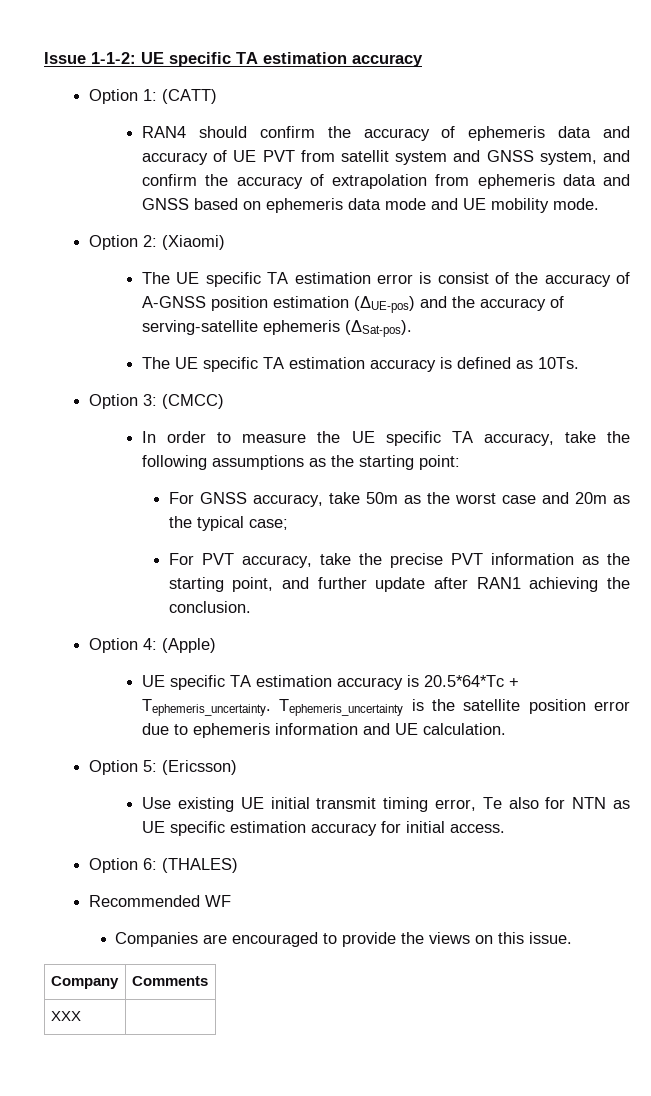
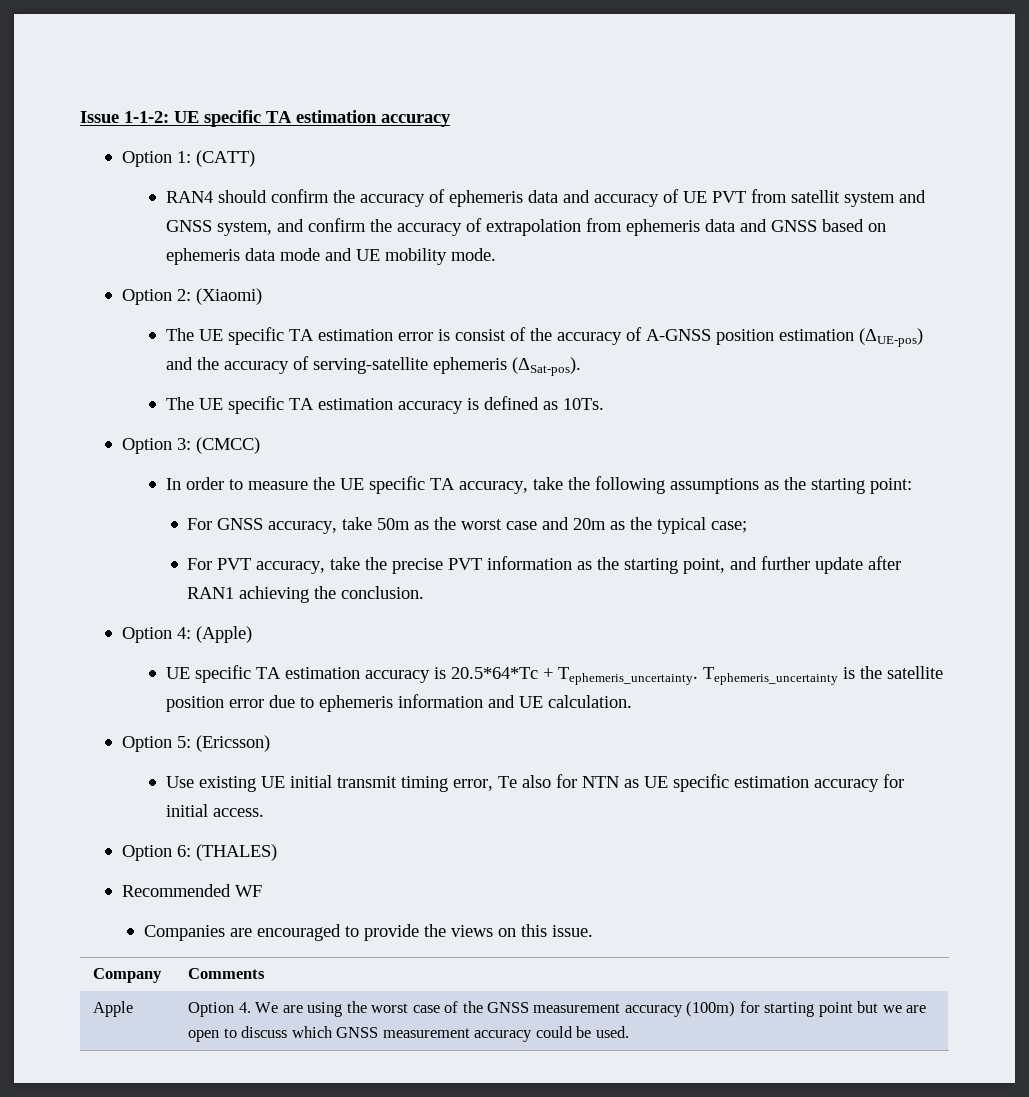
- XXX |
+ Apple | Option 4. We are using the worst case of the GNSS measurement accuracy (100m) for starting point but we are open to discuss which GNSS measurement accuracy could be used.

